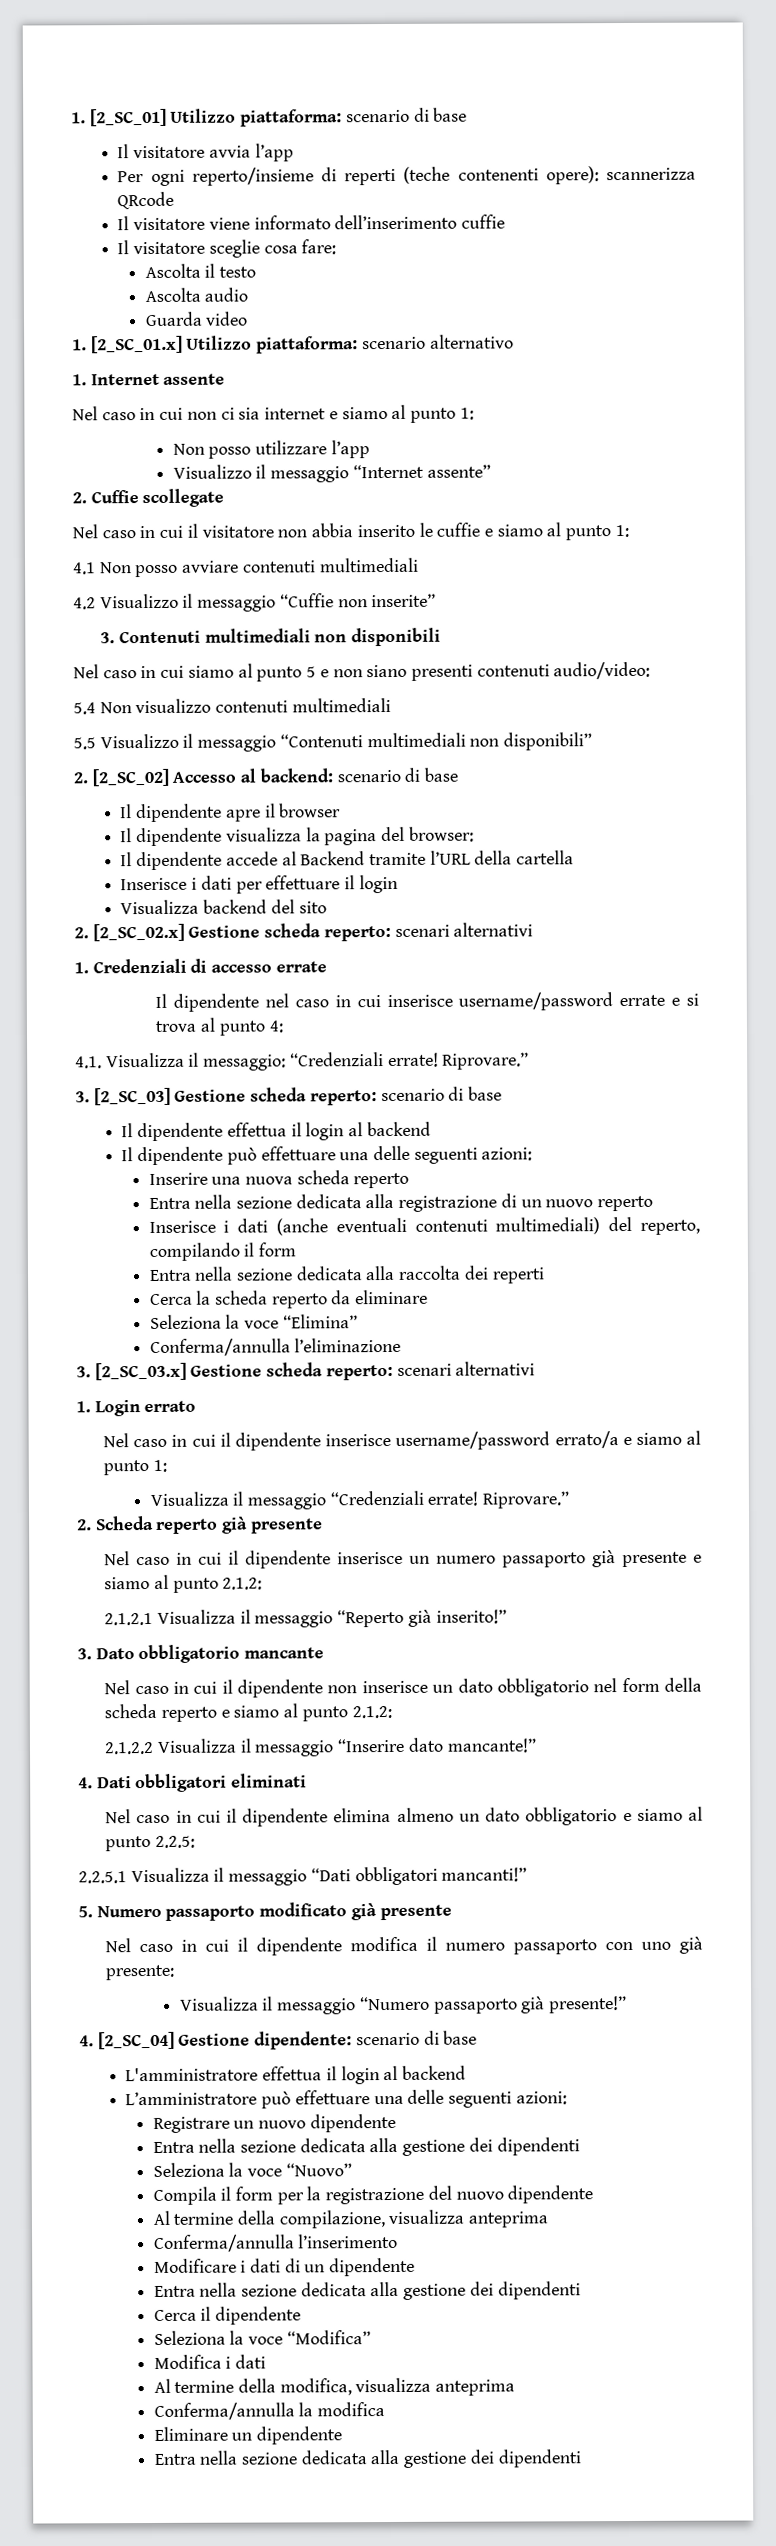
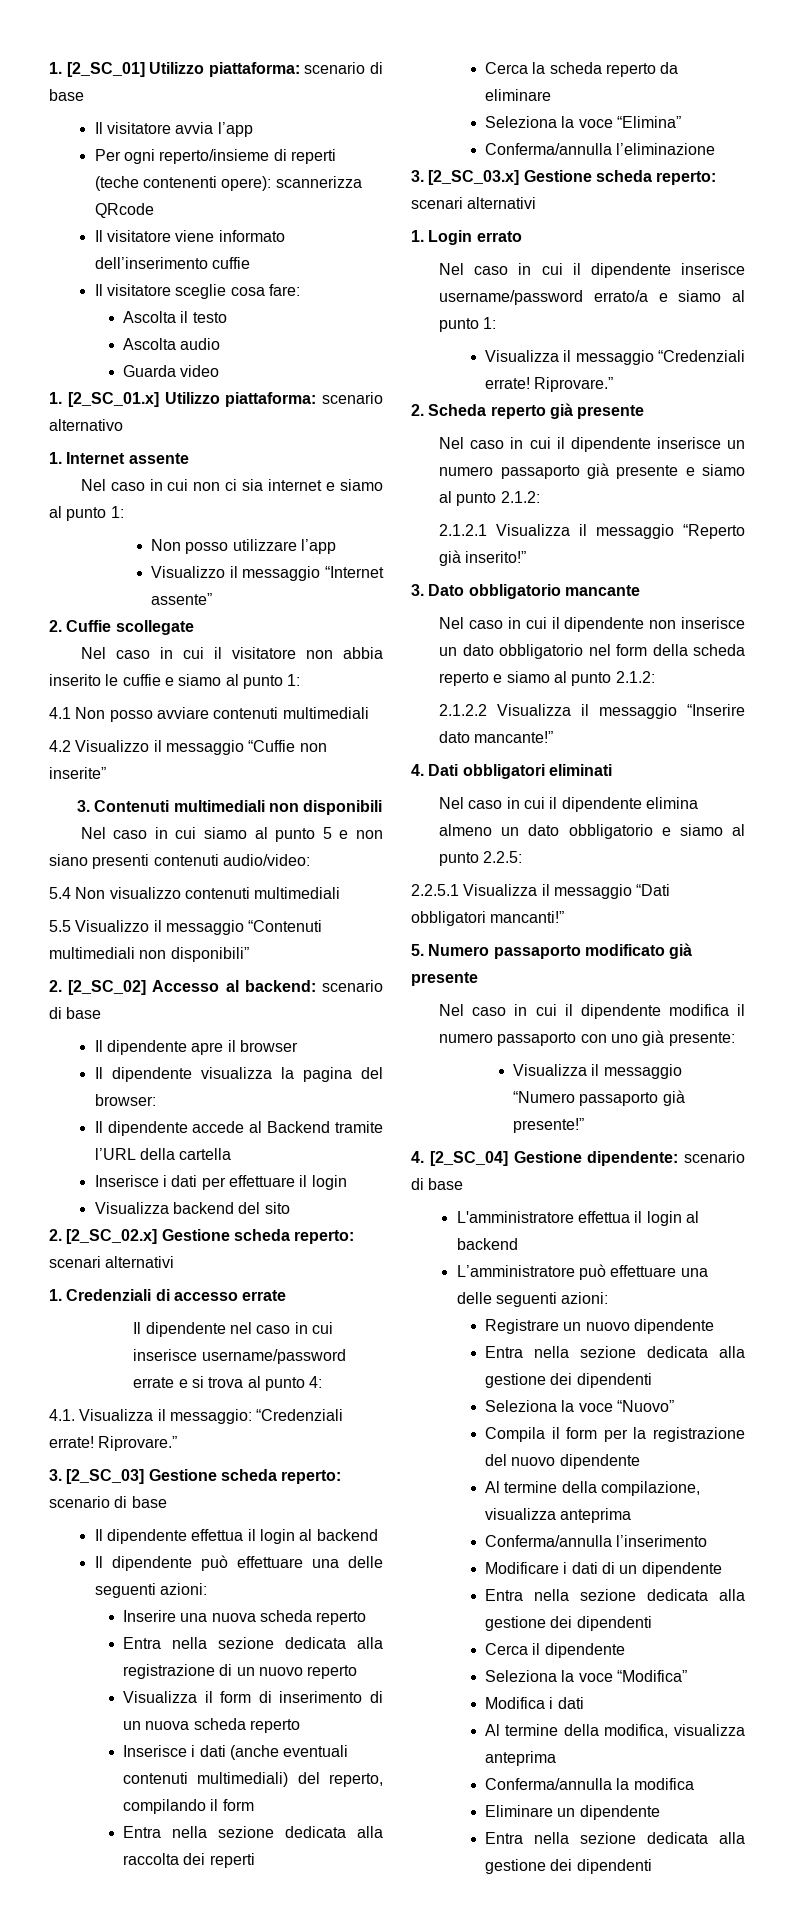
+ Visualizza il form di inserimento di un nuova scheda reperto

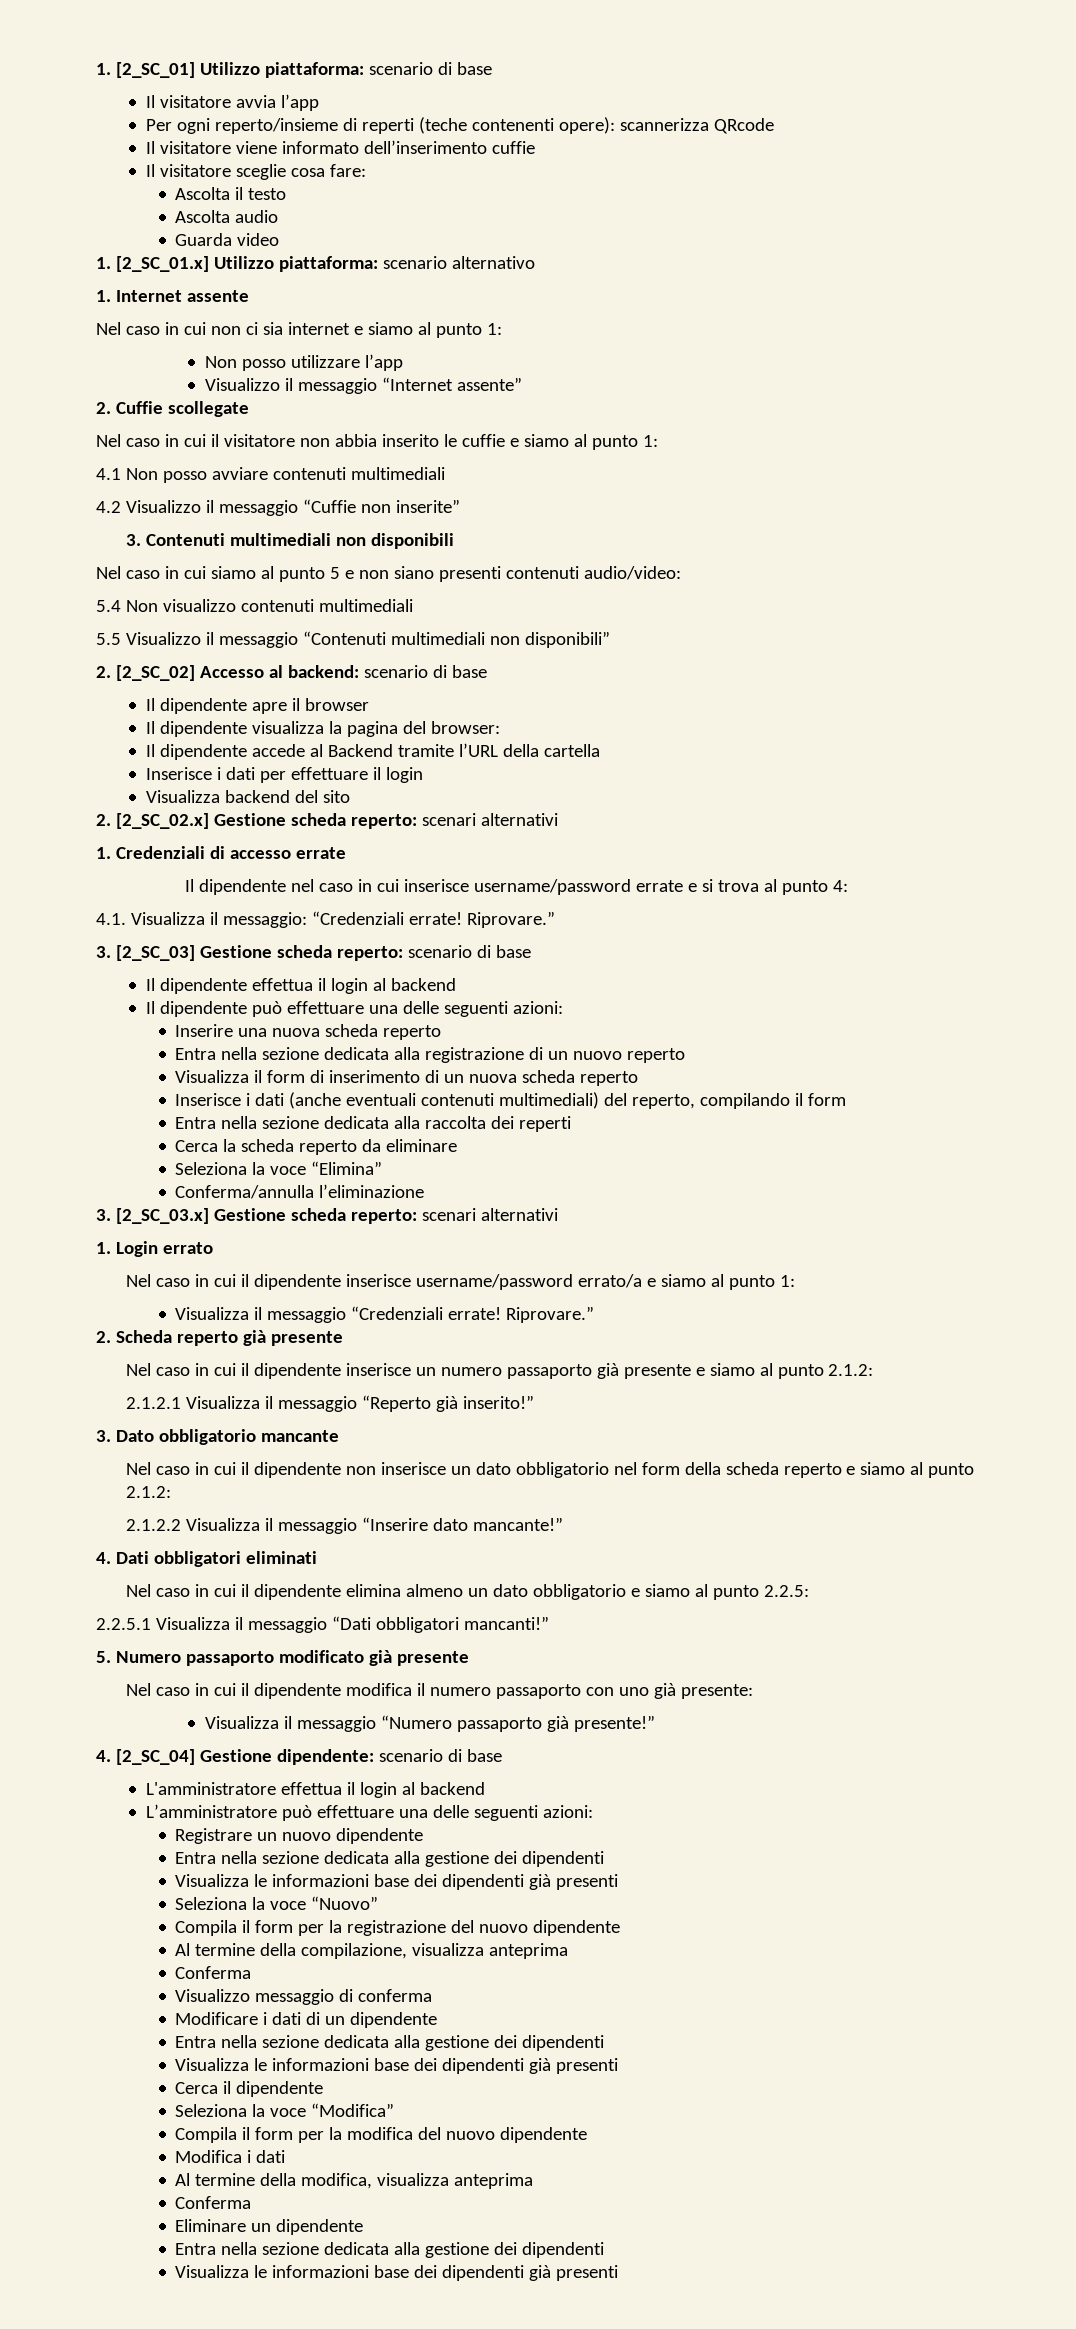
  Registrare un nuovo dipendente
  Entra nella sezione dedicata alla gestione dei dipendenti
+ Visualizza le informazioni base dei dipendenti già presenti
  Al termine della compilazione, visualizza anteprima
- Conferma/annulla l’inserimento
+ Conferma
+ Visualizzo messaggio di conferma
  Modificare i dati di un dipendente
  Entra nella sezione dedicata alla gestione dei dipendenti
+ Visualizza le informazioni base dei dipendenti già presenti
+ Compila il form per la modifica del nuovo dipendente
  Al termine della modifica, visualizza anteprima
- Conferma/annulla la modifica
+ Conferma
  Eliminare un dipendente
  Entra nella sezione dedicata alla gestione dei dipendenti
+ Visualizza le informazioni base dei dipendenti già presenti

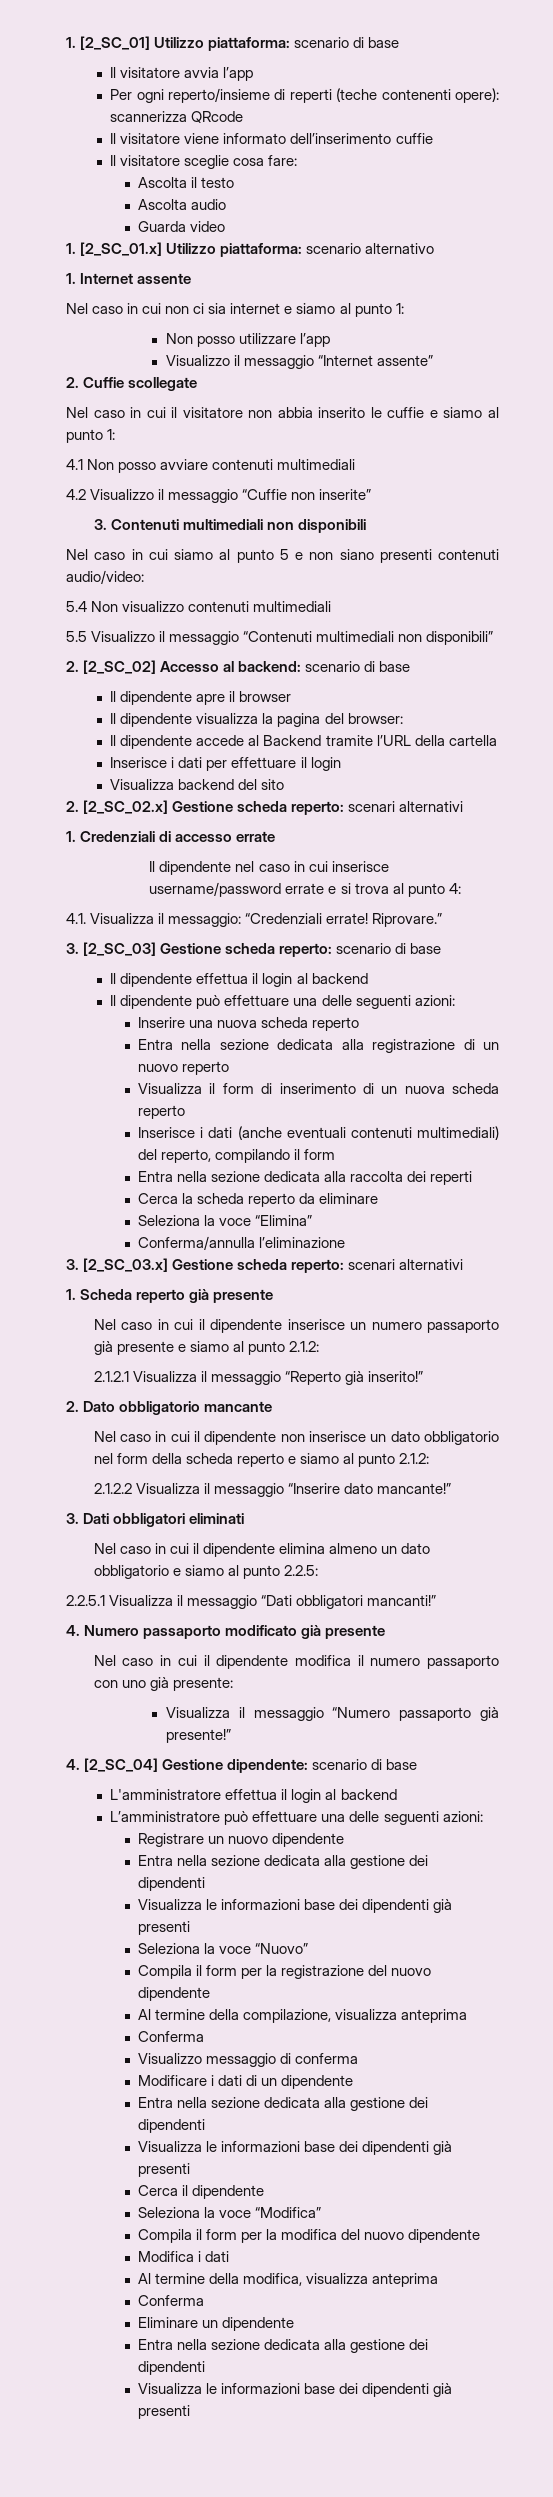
- 1. Login errato
- Nel caso in cui il dipendente inserisce username/password errato/a e siamo al punto 1:
- Visualizza il messaggio “Credenziali errate! Riprovare.”
- 2. Scheda reperto già presente
+ 1. Scheda reperto già presente
- 3. Dato obbligatorio mancante
+ 2. Dato obbligatorio mancante
- 4. Dati obbligatori eliminati
+ 3. Dati obbligatori eliminati
- 5. Numero passaporto modificato già presente
+ 4. Numero passaporto modificato già presente

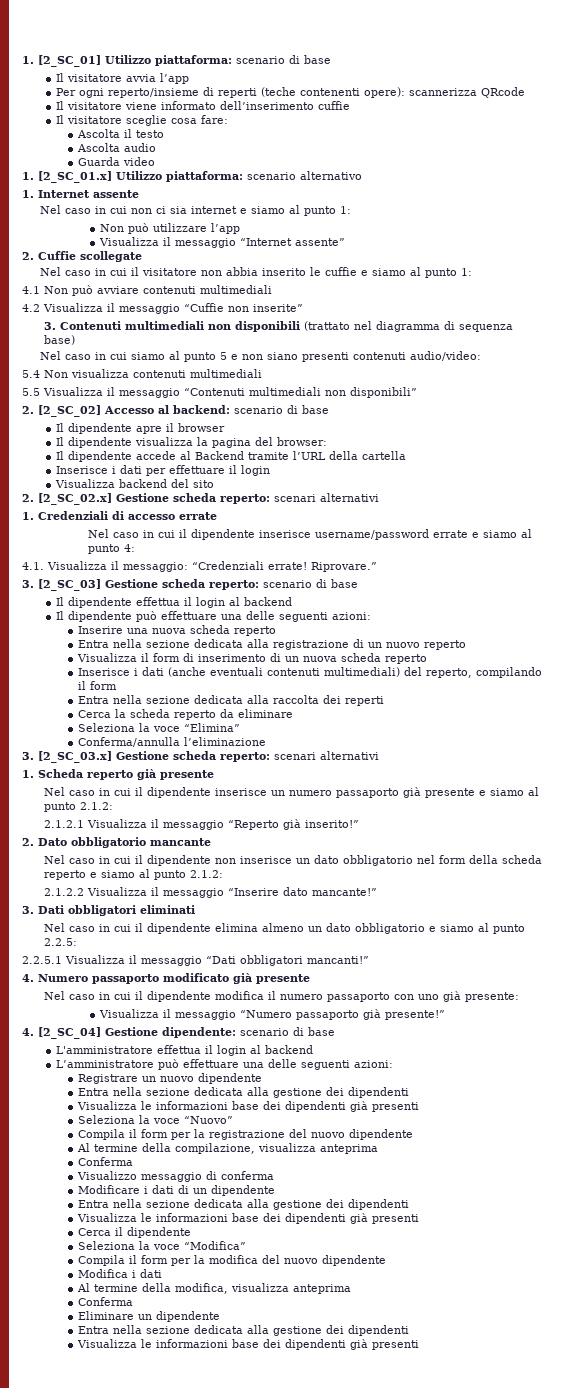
- Non posso utilizzare l’app
+ Non può utilizzare l’app
- Visualizzo il messaggio “Internet assente”
+ Visualizza il messaggio “Internet assente”
- 4.1 Non posso avviare contenuti multimediali
+ 4.1 Non può avviare contenuti multimediali
- 4.2 Visualizzo il messaggio “Cuffie non inserite”
+ 4.2 Visualizza il messaggio “Cuffie non inserite”
- 3. Contenuti multimediali non disponibili
+ 3. Contenuti multimediali non disponibili (trattato nel diagramma di sequenza base)
- 5.4 Non visualizzo contenuti multimediali
+ 5.4 Non visualizza contenuti multimediali
- 5.5 Visualizzo il messaggio “Contenuti multimediali non disponibili”
+ 5.5 Visualizza il messaggio “Contenuti multimediali non disponibili”
- Il dipendente nel caso in cui inserisce username/password errate e si trova al punto 4:
+ Nel caso in cui il dipendente inserisce username/password errate e siamo al punto 4:

